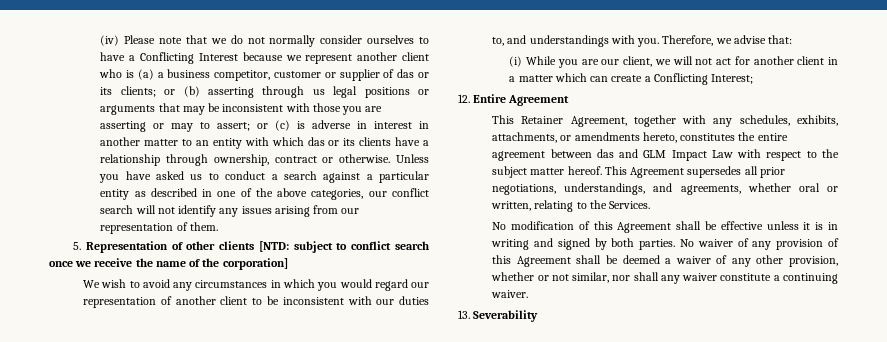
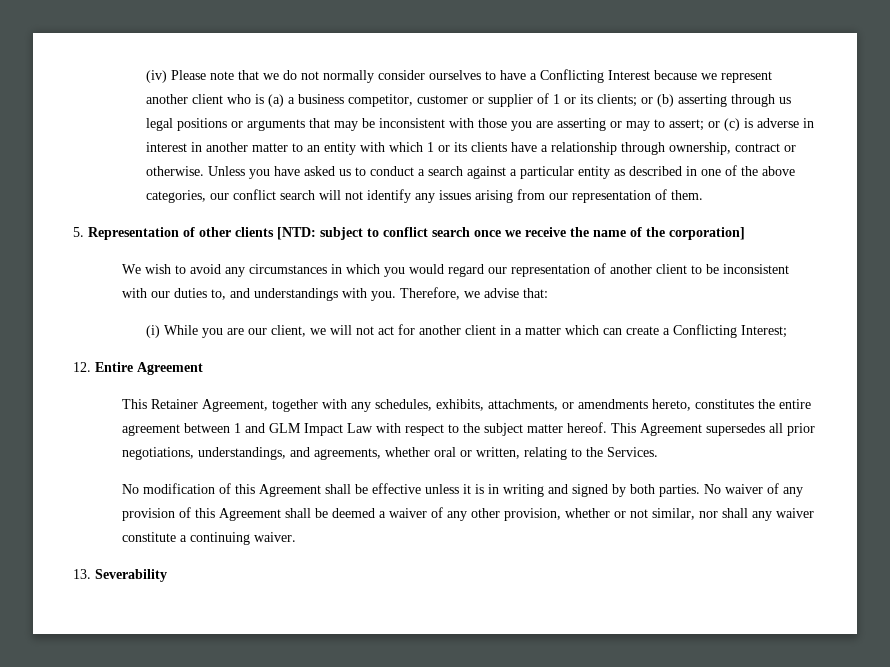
- (iv) Please note that we do not normally consider ourselves to have a Conflicting Interest because we represent another client who is (a) a business competitor, customer or supplier of das or its clients;
+ (iv) Please note that we do not normally consider ourselves to have a Conflicting Interest because we represent another client who is (a) a business competitor, customer or supplier of 1 or its clients;
- or (c) is adverse in interest in another matter to an entity with which das or its clients have a relationship through ownership, contract or otherwise.
+ or (c) is adverse in interest in another matter to an entity with which 1 or its clients have a relationship through ownership, contract or otherwise.
- This Retainer Agreement, together with any schedules, exhibits, attachments, or amendments hereto, constitutes the entire agreement between das and GLM Impact Law with respect to the subject matter hereof.
+ This Retainer Agreement, together with any schedules, exhibits, attachments, or amendments hereto, constitutes the entire agreement between 1 and GLM Impact Law with respect to the subject matter hereof.

